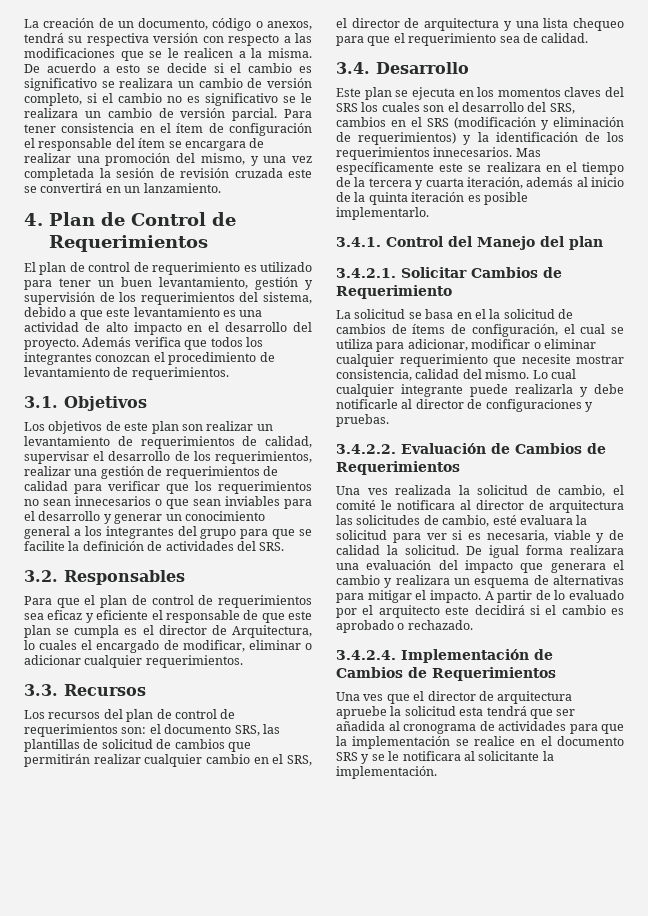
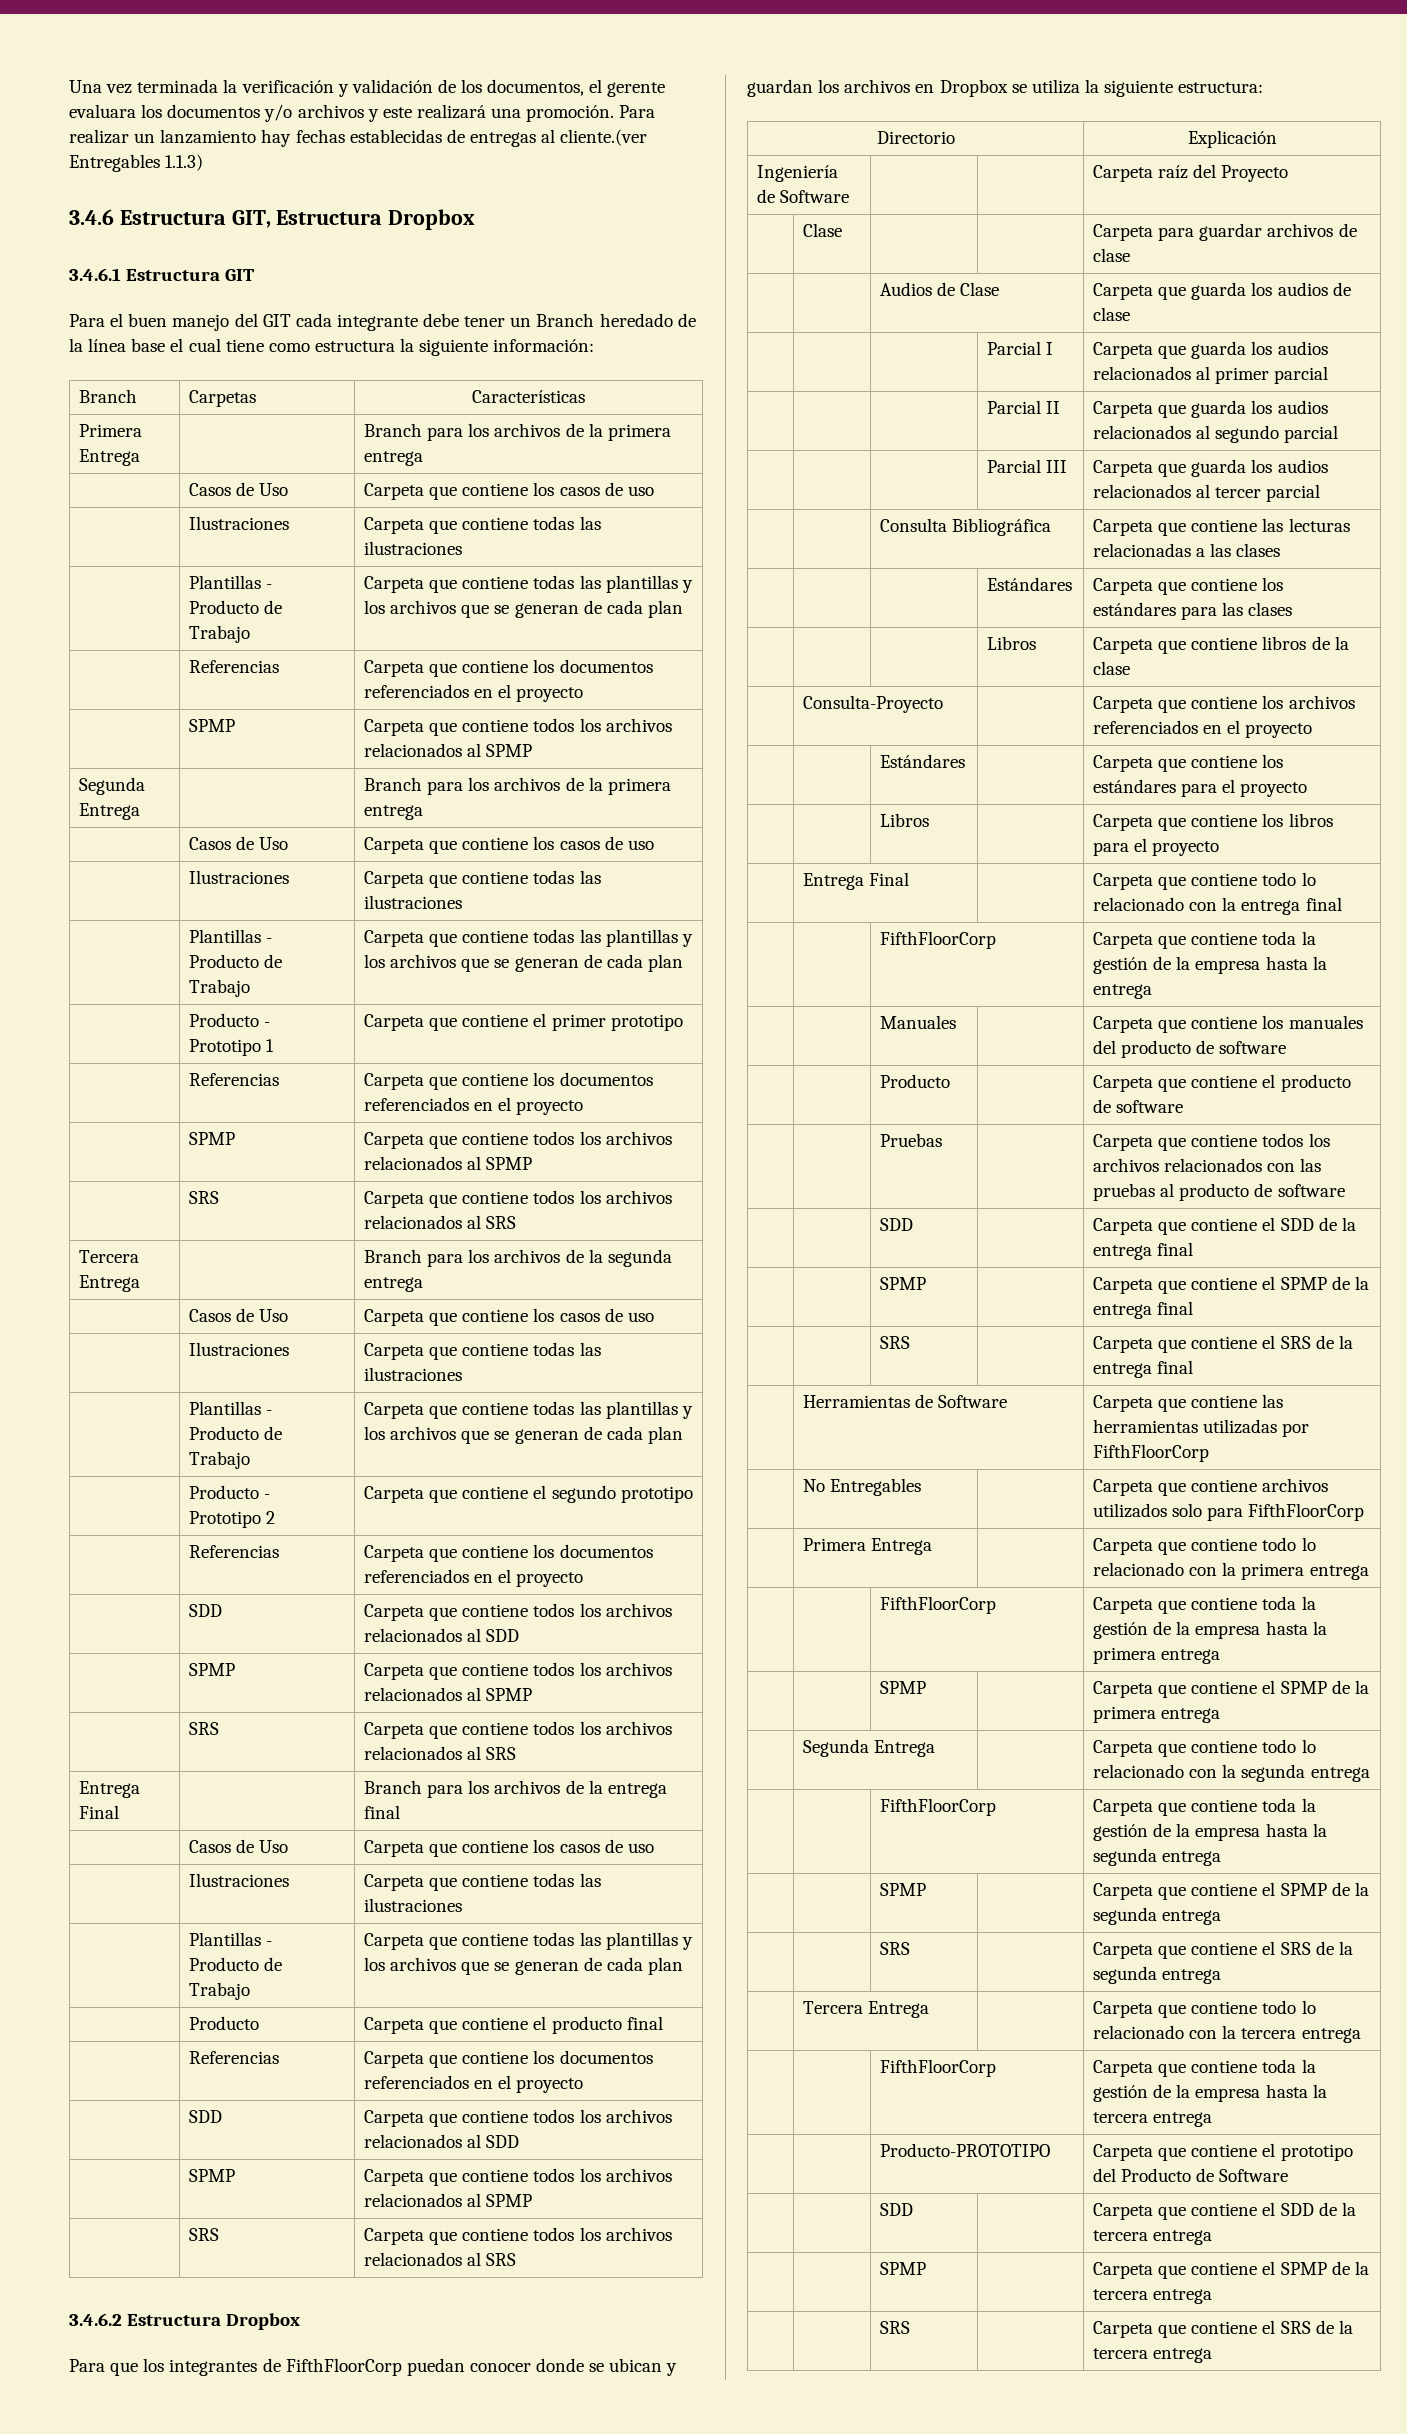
- La creación de un documento, código o anexos, tendrá su respectiva versión con respecto a las modificaciones que se le realicen a la misma. De acuerdo a esto se decide si el cambio es significativo se realizara un cambio de versión completo, si el cambio no es significativo se le realizara un cambio de versión parcial. Para tener consistencia en el ítem de configuración el responsable del ítem se encargara de realizar una promoción del mismo, y una vez completada la sesión de revisión cruzada este se convertirá en un lanzamiento.
- 4. Plan de Control de Requerimientos
- El plan de control de requerimiento es utilizado para tener un buen levantamiento, gestión y supervisión de los requerimientos del sistema, debido a que este levantamiento es una actividad de alto impacto en el desarrollo del proyecto. Además verifica que todos los integrantes conozcan el procedimiento de levantamiento de requerimientos.
- 3.1. Objetivos
- Los objetivos de este plan son realizar un levantamiento de requerimientos de calidad, supervisar el desarrollo de los requerimientos, realizar una gestión de requerimientos de calidad para verificar que los requerimientos no sean innecesarios o que sean inviables para el desarrollo y generar un conocimiento general a los integrantes del grupo para que se facilite la definición de actividades del SRS.
- 3.2. Responsables
- Para que el plan de control de requerimientos sea eficaz y eficiente el responsable de que este plan se cumpla es el director de Arquitectura, lo cuales el encargado de modificar, eliminar o adicionar cualquier requerimientos.
- 3.3. Recursos
- Los recursos del plan de control de requerimientos son: el documento SRS, las plantillas de solicitud de cambios que permitirán realizar cualquier cambio en el SRS, el director de arquitectura y una lista chequeo para que el requerimiento sea de calidad.
- 3.4. Desarrollo
- Este plan se ejecuta en los momentos claves del SRS los cuales son el desarrollo del SRS, cambios en el SRS (modificación y eliminación de requerimientos) y la identificación de los requerimientos innecesarios. Mas específicamente este se realizara en el tiempo de la tercera y cuarta iteración, además al inicio de la quinta iteración es posible implementarlo.
- 3.4.1. Control del Manejo del plan
- 3.4.2.1. Solicitar Cambios de Requerimiento
- La solicitud se basa en el la solicitud de cambios de ítems de configuración, el cual se utiliza para adicionar, modificar o eliminar cualquier requerimiento que necesite mostrar consistencia, calidad del mismo. Lo cual cualquier integrante puede realizarla y debe notificarle al director de configuraciones y pruebas.
- 3.4.2.2. Evaluación de Cambios de Requerimientos
- Una ves realizada la solicitud de cambio, el comité le notificara al director de arquitectura las solicitudes de cambio, esté evaluara la solicitud para ver si es necesaria, viable y de calidad la solicitud. De igual forma realizara una evaluación del impacto que generara el cambio y realizara un esquema de alternativas para mitigar el impacto. A partir de lo evaluado por el arquitecto este decidirá si el cambio es aprobado o rechazado.
- 3.4.2.4. Implementación de Cambios de Requerimientos
- Una ves que el director de arquitectura apruebe la solicitud esta tendrá que ser añadida al cronograma de actividades para que la implementación se realice en el documento SRS y se le notificara al solicitante la implementación.
+ Una vez terminada la verificación y validación de los documentos, el gerente evaluara los documentos y/o archivos y este realizará una promoción. Para realizar un lanzamiento hay fechas establecidas de entregas al cliente.(ver Entregables 1.1.3)
+ 3.4.6 Estructura GIT, Estructura Dropbox
+ 3.4.6.1 Estructura GIT
+ Para el buen manejo del GIT cada integrante debe tener un Branch heredado de la línea base el cual tiene como estructura la siguiente información:
+ Branch | Carpetas | Características
+ Primera Entrega | | Branch para los archivos de la primera entrega
+ | Casos de Uso | Carpeta que contiene los casos de uso
+ | Ilustraciones | Carpeta que contiene todas las ilustraciones
+ | Plantillas - Producto de Trabajo | Carpeta que contiene todas las plantillas y los archivos que se generan de cada plan
+ | Referencias | Carpeta que contiene los documentos referenciados en el proyecto
+ | SPMP | Carpeta que contiene todos los archivos relacionados al SPMP
+ Segunda Entrega | | Branch para los archivos de la primera entrega
+ | Casos de Uso | Carpeta que contiene los casos de uso
+ | Ilustraciones | Carpeta que contiene todas las ilustraciones
+ | Plantillas - Producto de Trabajo | Carpeta que contiene todas las plantillas y los archivos que se generan de cada plan
+ | Producto - Prototipo 1 | Carpeta que contiene el primer prototipo
+ | Referencias | Carpeta que contiene los documentos referenciados en el proyecto
+ | SPMP | Carpeta que contiene todos los archivos relacionados al SPMP
+ | SRS | Carpeta que contiene todos los archivos relacionados al SRS
+ Tercera Entrega | | Branch para los archivos de la segunda entrega
+ | Casos de Uso | Carpeta que contiene los casos de uso
+ | Ilustraciones | Carpeta que contiene todas las ilustraciones
+ | Plantillas - Producto de Trabajo | Carpeta que contiene todas las plantillas y los archivos que se generan de cada plan
+ | Producto - Prototipo 2 | Carpeta que contiene el segundo prototipo
+ | Referencias | Carpeta que contiene los documentos referenciados en el proyecto
+ | SDD | Carpeta que contiene todos los archivos relacionados al SDD
+ | SPMP | Carpeta que contiene todos los archivos relacionados al SPMP
+ | SRS | Carpeta que contiene todos los archivos relacionados al SRS
+ Entrega Final | | Branch para los archivos de la entrega final
+ | Casos de Uso | Carpeta que contiene los casos de uso
+ | Ilustraciones | Carpeta que contiene todas las ilustraciones
+ | Plantillas - Producto de Trabajo | Carpeta que contiene todas las plantillas y los archivos que se generan de cada plan
+ | Producto | Carpeta que contiene el producto final
+ | Referencias | Carpeta que contiene los documentos referenciados en el proyecto
+ | SDD | Carpeta que contiene todos los archivos relacionados al SDD
+ | SPMP | Carpeta que contiene todos los archivos relacionados al SPMP
+ | SRS | Carpeta que contiene todos los archivos relacionados al SRS
+ 3.4.6.2 Estructura Dropbox
+ Para que los integrantes de FifthFloorCorp puedan conocer donde se ubican y guardan los archivos en Dropbox se utiliza la siguiente estructura:
+ Directorio | Explicación
+ Ingeniería de Software | | | Carpeta raíz del Proyecto
+ | Clase | | | Carpeta para guardar archivos de clase
+ | | Audios de Clase | Carpeta que guarda los audios de clase
+ | | | Parcial I | Carpeta que guarda los audios relacionados al primer parcial
+ | | | Parcial II | Carpeta que guarda los audios relacionados al segundo parcial
+ | | | Parcial III | Carpeta que guarda los audios relacionados al tercer parcial
+ | | Consulta Bibliográfica | Carpeta que contiene las lecturas relacionadas a las clases
+ | | | Estándares | Carpeta que contiene los estándares para las clases
+ | | | Libros | Carpeta que contiene libros de la clase
+ | Consulta-Proyecto | | Carpeta que contiene los archivos referenciados en el proyecto
+ | | Estándares | | Carpeta que contiene los estándares para el proyecto
+ | | Libros | | Carpeta que contiene los libros para el proyecto
+ | Entrega Final | | Carpeta que contiene todo lo relacionado con la entrega final
+ | | FifthFloorCorp | Carpeta que contiene toda la gestión de la empresa hasta la entrega
+ | | Manuales | | Carpeta que contiene los manuales del producto de software
+ | | Producto | | Carpeta que contiene el producto de software
+ | | Pruebas | | Carpeta que contiene todos los archivos relacionados con las pruebas al producto de software
+ | | SDD | | Carpeta que contiene el SDD de la entrega final
+ | | SPMP | | Carpeta que contiene el SPMP de la entrega final
+ | | SRS | | Carpeta que contiene el SRS de la entrega final
+ | Herramientas de Software | Carpeta que contiene las herramientas utilizadas por FifthFloorCorp
+ | No Entregables | | Carpeta que contiene archivos utilizados solo para FifthFloorCorp
+ | Primera Entrega | | Carpeta que contiene todo lo relacionado con la primera entrega
+ | | FifthFloorCorp | Carpeta que contiene toda la gestión de la empresa hasta la primera entrega
+ | | SPMP | | Carpeta que contiene el SPMP de la primera entrega
+ | Segunda Entrega | | Carpeta que contiene todo lo relacionado con la segunda entrega
+ | | FifthFloorCorp | Carpeta que contiene toda la gestión de la empresa hasta la segunda entrega
+ | | SPMP | | Carpeta que contiene el SPMP de la segunda entrega
+ | | SRS | | Carpeta que contiene el SRS de la segunda entrega
+ | Tercera Entrega | | Carpeta que contiene todo lo relacionado con la tercera entrega
+ | | FifthFloorCorp | Carpeta que contiene toda la gestión de la empresa hasta la tercera entrega
+ | | Producto-PROTOTIPO | Carpeta que contiene el prototipo del Producto de Software
+ | | SDD | | Carpeta que contiene el SDD de la tercera entrega
+ | | SPMP | | Carpeta que contiene el SPMP de la tercera entrega
+ | | SRS | | Carpeta que contiene el SRS de la tercera entrega

